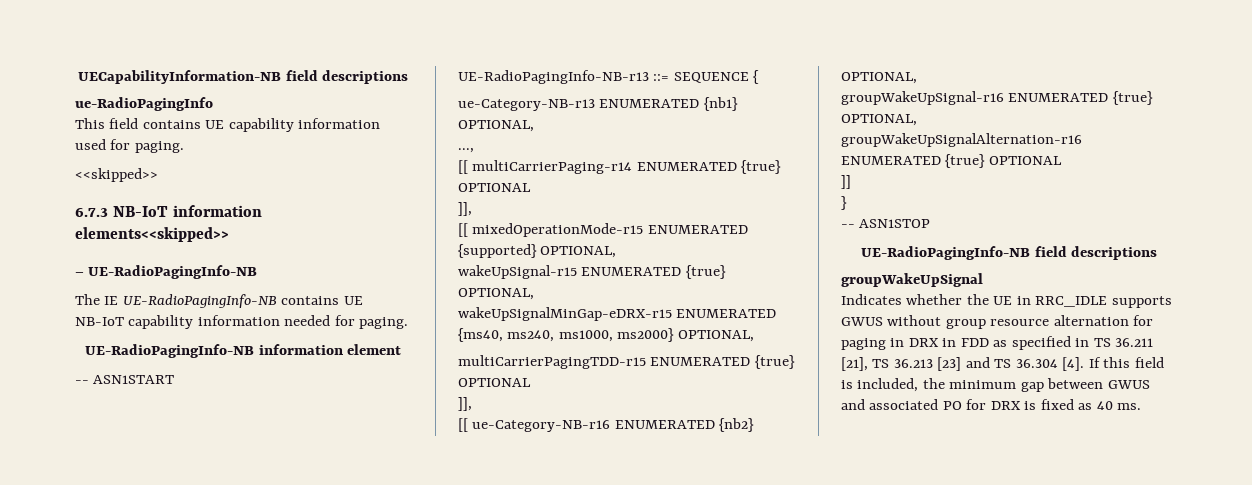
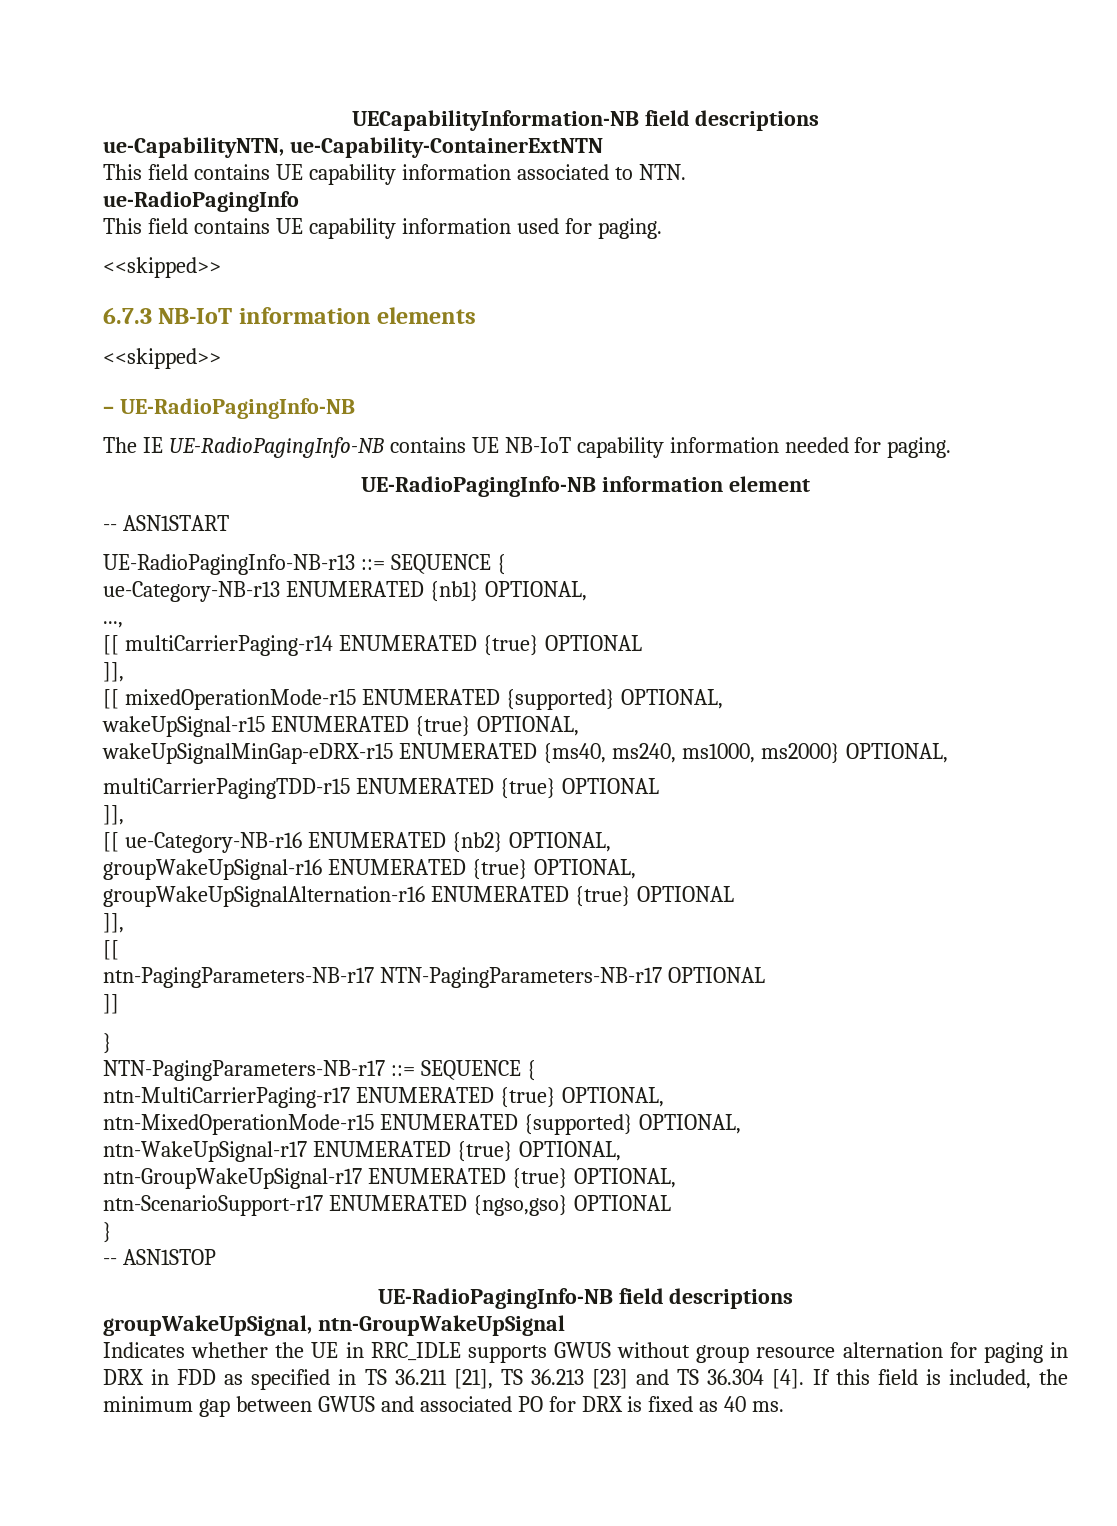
+ ue-CapabilityNTN, ue-Capability-ContainerExtNTN
+ This field contains UE capability information associated to NTN.
- 6.7.3 NB-IoT information elements<<skipped>>
+ 6.7.3 NB-IoT information elements
+ <<skipped>>
  groupWakeUpSignalAlternation-r16 ENUMERATED {true} OPTIONAL
+ ]],
+ [[
+ ntn-PagingParameters-NB-r17 NTN-PagingParameters-NB-r17 OPTIONAL
  ]]
+ }
+ NTN-PagingParameters-NB-r17 ::= SEQUENCE {
+ ntn-MultiCarrierPaging-r17 ENUMERATED {true} OPTIONAL,
+ ntn-MixedOperationMode-r15 ENUMERATED {supported} OPTIONAL,
+ ntn-WakeUpSignal-r17 ENUMERATED {true} OPTIONAL,
+ ntn-GroupWakeUpSignal-r17 ENUMERATED {true} OPTIONAL,
+ ntn-ScenarioSupport-r17 ENUMERATED {ngso,gso} OPTIONAL
- groupWakeUpSignal
+ groupWakeUpSignal, ntn-GroupWakeUpSignal

